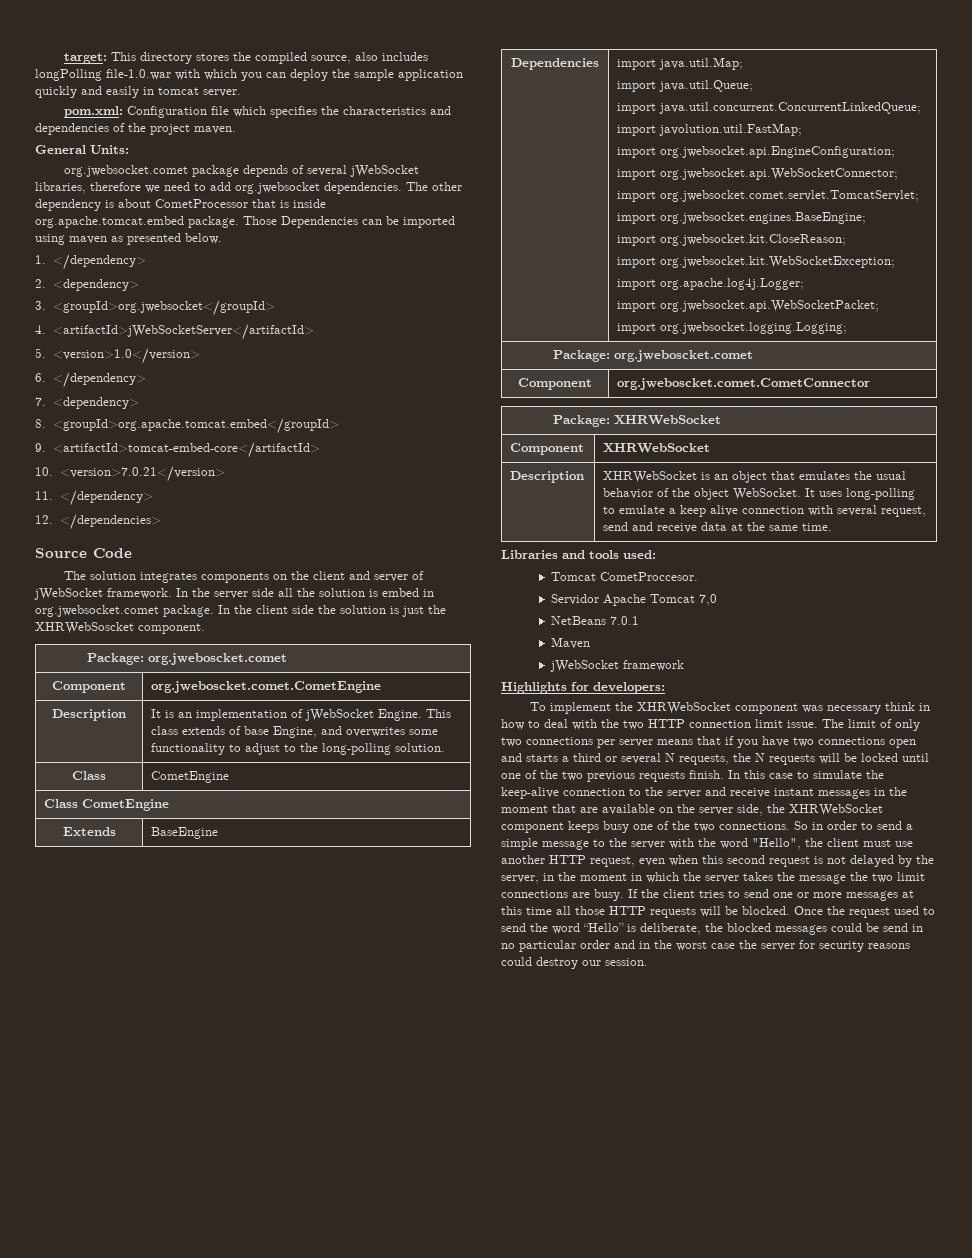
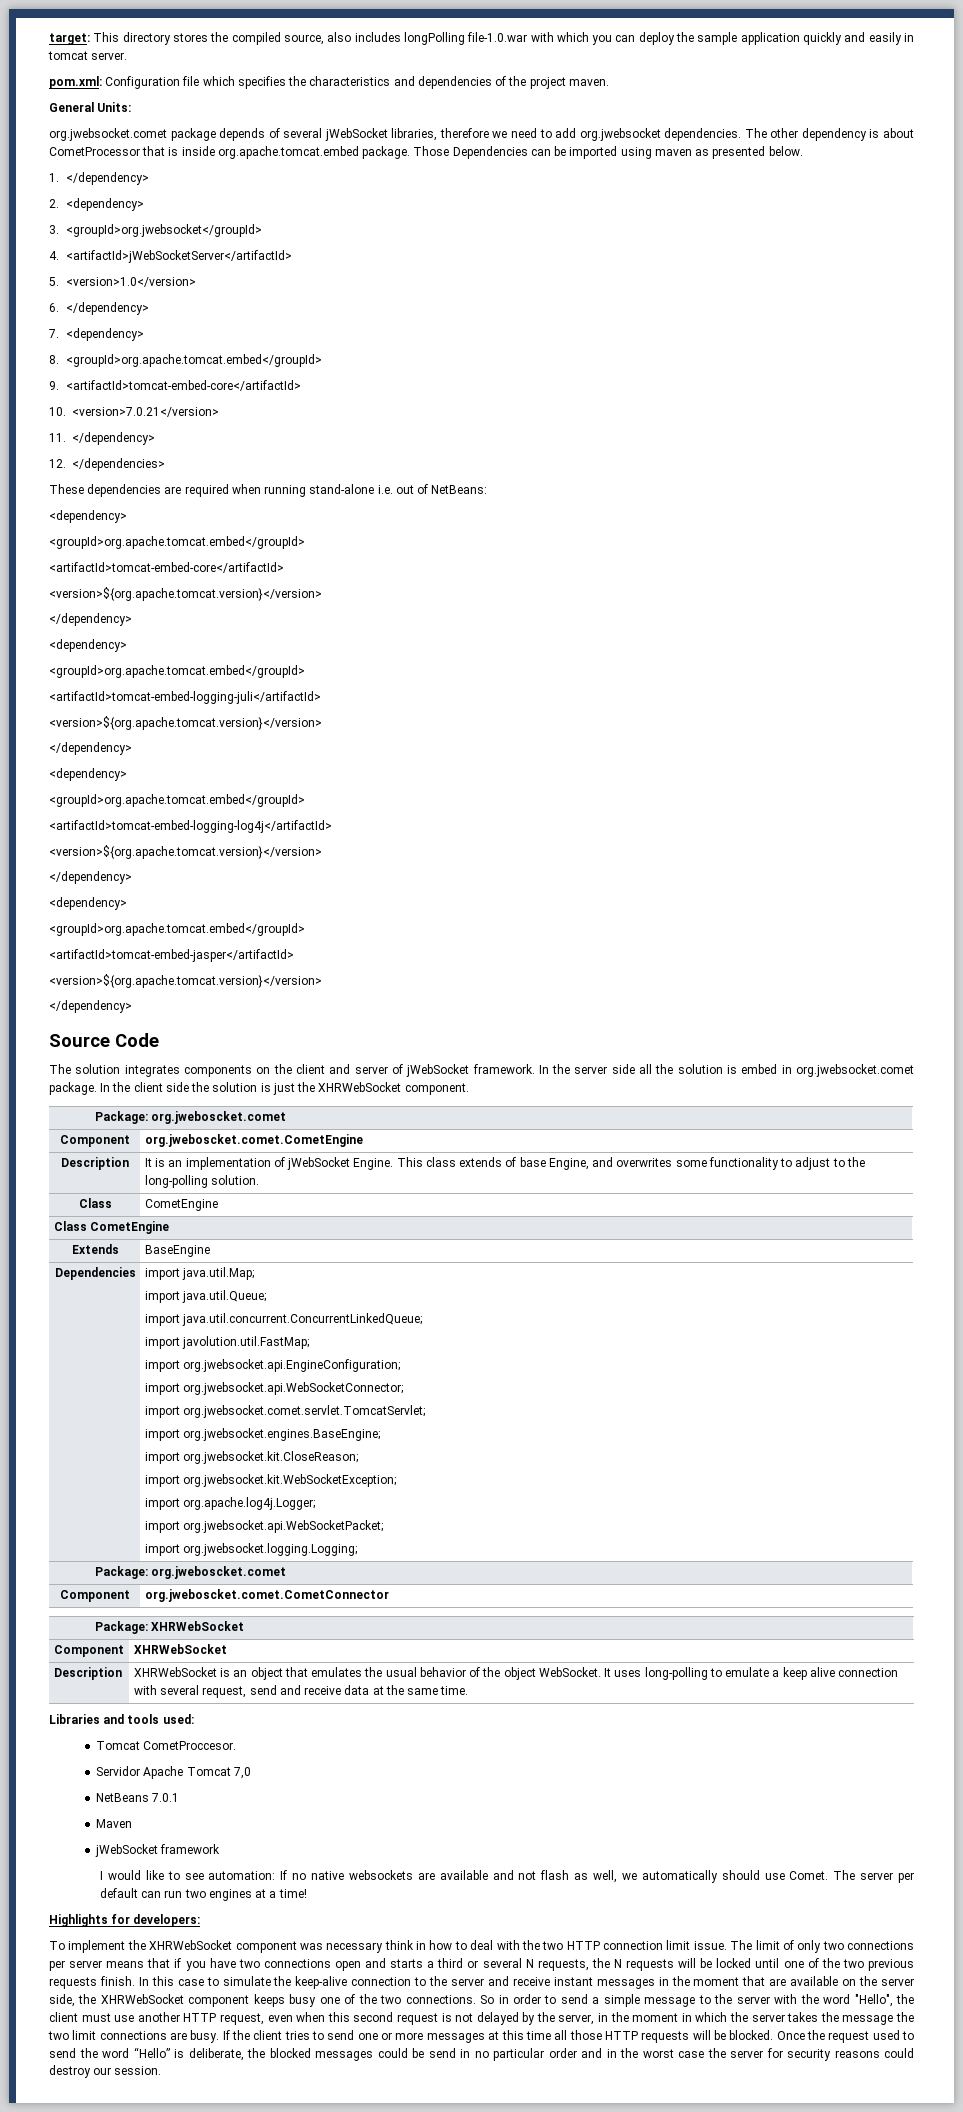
+ These dependencies are required when running stand-alone i.e. out of NetBeans:
+ <dependency>
+ <groupId>org.apache.tomcat.embed</groupId>
+ <artifactId>tomcat-embed-core</artifactId>
+ <version>${org.apache.tomcat.version}</version>
+ </dependency>
+ <dependency>
+ <groupId>org.apache.tomcat.embed</groupId>
+ <artifactId>tomcat-embed-logging-juli</artifactId>
+ <version>${org.apache.tomcat.version}</version>
+ </dependency>
+ <dependency>
+ <groupId>org.apache.tomcat.embed</groupId>
+ <artifactId>tomcat-embed-logging-log4j</artifactId>
+ <version>${org.apache.tomcat.version}</version>
+ </dependency>
+ <dependency>
+ <groupId>org.apache.tomcat.embed</groupId>
+ <artifactId>tomcat-embed-jasper</artifactId>
+ <version>${org.apache.tomcat.version}</version>
+ </dependency>
- In the client side the solution is just the XHRWebSoscket component.
+ In the client side the solution is just the XHRWebSocket component.
+ I would like to see automation: If no native websockets are available and not flash as well, we automatically should use Comet. The server per default can run two engines at a time!

